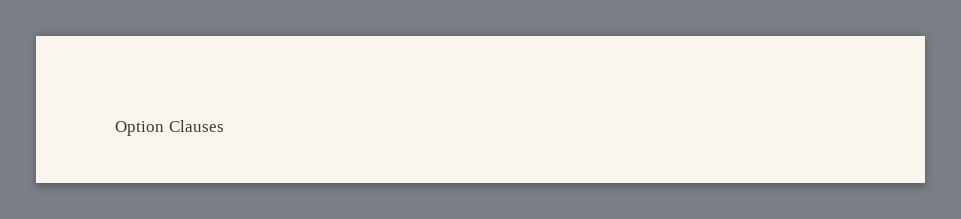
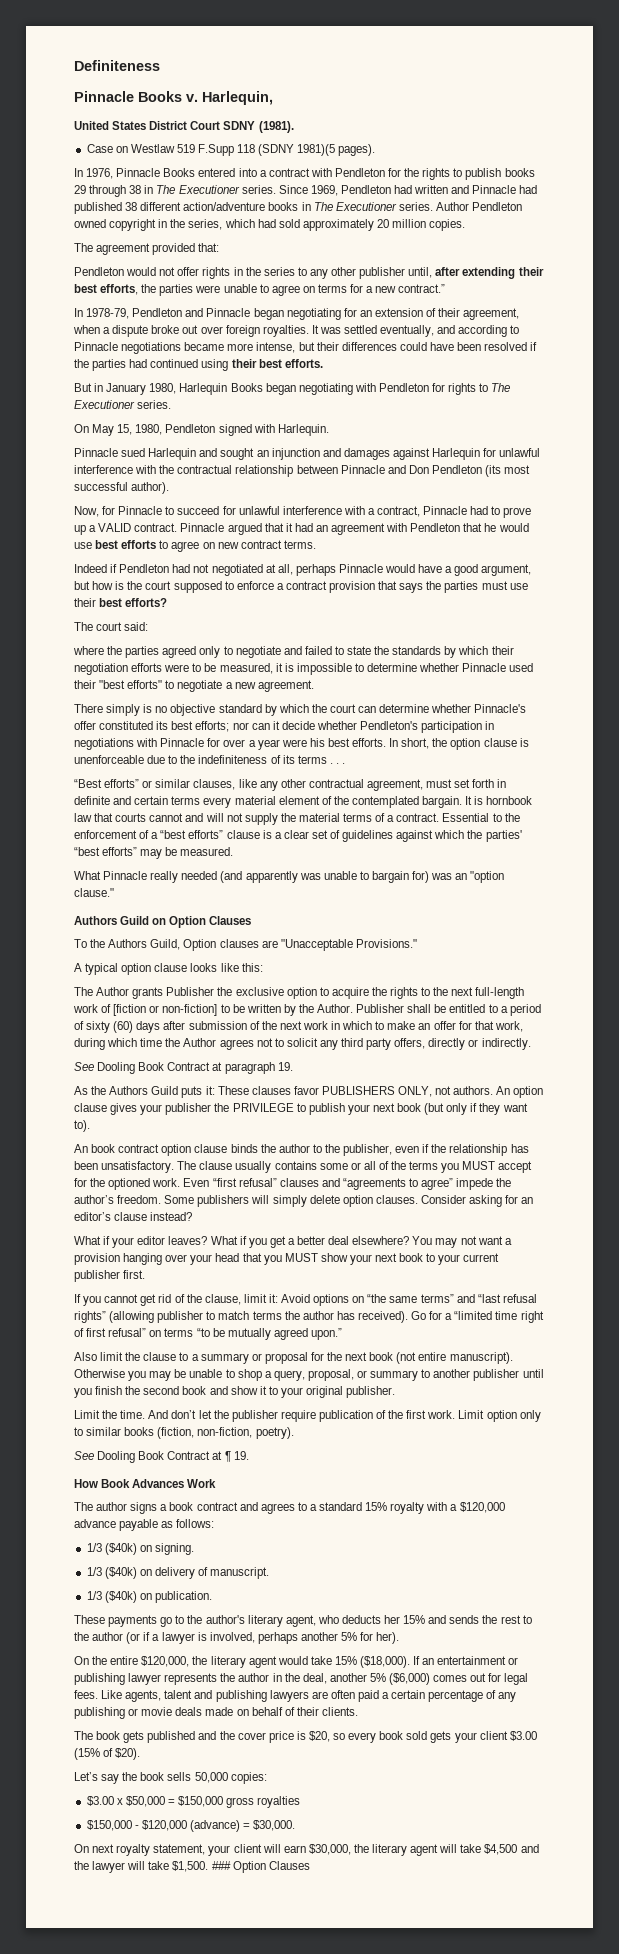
- Option Clauses
+ Definiteness
+ Pinnacle Books v. Harlequin,
+ United States District Court SDNY (1981).
+ Case on Westlaw 519 F.Supp 118 (SDNY 1981)(5 pages).
+ In 1976, Pinnacle Books entered into a contract with Pendleton for the rights to publish books 29 through 38 in The Executioner series. Since 1969, Pendleton had written and Pinnacle had published 38 different action/adventure books in The Executioner series. Author Pendleton owned copyright in the series, which had sold approximately 20 million copies.
+ The agreement provided that:
+ Pendleton would not offer rights in the series to any other publisher until, after extending their best efforts, the parties were unable to agree on terms for a new contract.”
+ In 1978-79, Pendleton and Pinnacle began negotiating for an extension of their agreement, when a dispute broke out over foreign royalties. It was settled eventually, and according to Pinnacle negotiations became more intense, but their differences could have been resolved if the parties had continued using their best efforts.
+ But in January 1980, Harlequin Books began negotiating with Pendleton for rights to The Executioner series.
+ On May 15, 1980, Pendleton signed with Harlequin.
+ Pinnacle sued Harlequin and sought an injunction and damages against Harlequin for unlawful interference with the contractual relationship between Pinnacle and Don Pendleton (its most successful author).
+ Now, for Pinnacle to succeed for unlawful interference with a contract, Pinnacle had to prove up a VALID contract. Pinnacle argued that it had an agreement with Pendleton that he would use best efforts to agree on new contract terms.
+ Indeed if Pendleton had not negotiated at all, perhaps Pinnacle would have a good argument, but how is the court supposed to enforce a contract provision that says the parties must use their best efforts?
+ The court said:
+ where the parties agreed only to negotiate and failed to state the standards by which their negotiation efforts were to be measured, it is impossible to determine whether Pinnacle used their "best efforts" to negotiate a new agreement.
+ There simply is no objective standard by which the court can determine whether Pinnacle's offer constituted its best efforts; nor can it decide whether Pendleton's participation in negotiations with Pinnacle for over a year were his best efforts. In short, the option clause is unenforceable due to the indefiniteness of its terms . . .
+ “Best efforts” or similar clauses, like any other contractual agreement, must set forth in definite and certain terms every material element of the contemplated bargain. It is hornbook law that courts cannot and will not supply the material terms of a contract. Essential to the enforcement of a “best efforts” clause is a clear set of guidelines against which the parties' “best efforts” may be measured.
+ What Pinnacle really needed (and apparently was unable to bargain for) was an "option clause."
+ Authors Guild on Option Clauses
+ To the Authors Guild, Option clauses are "Unacceptable Provisions."
+ A typical option clause looks like this:
+ The Author grants Publisher the exclusive option to acquire the rights to the next full-length work of [fiction or non-fiction] to be written by the Author. Publisher shall be entitled to a period of sixty (60) days after submission of the next work in which to make an offer for that work, during which time the Author agrees not to solicit any third party offers, directly or indirectly.
+ See Dooling Book Contract at paragraph 19.
+ As the Authors Guild puts it: These clauses favor PUBLISHERS ONLY, not authors. An option clause gives your publisher the PRIVILEGE to publish your next book (but only if they want to).
+ An book contract option clause binds the author to the publisher, even if the relationship has been unsatisfactory. The clause usually contains some or all of the terms you MUST accept for the optioned work. Even “first refusal” clauses and “agreements to agree” impede the author’s freedom. Some publishers will simply delete option clauses. Consider asking for an editor’s clause instead?
+ What if your editor leaves? What if you get a better deal elsewhere? You may not want a provision hanging over your head that you MUST show your next book to your current publisher first.
+ If you cannot get rid of the clause, limit it: Avoid options on “the same terms” and “last refusal rights” (allowing publisher to match terms the author has received). Go for a “limited time right of first refusal” on terms “to be mutually agreed upon.”
+ Also limit the clause to a summary or proposal for the next book (not entire manuscript). Otherwise you may be unable to shop a query, proposal, or summary to another publisher until you finish the second book and show it to your original publisher.
+ Limit the time. And don’t let the publisher require publication of the first work. Limit option only to similar books (fiction, non-fiction, poetry).
+ See Dooling Book Contract at ¶ 19.
+ How Book Advances Work
+ The author signs a book contract and agrees to a standard 15% royalty with a $120,000 advance payable as follows:
+ 1/3 ($40k) on signing.
+ 1/3 ($40k) on delivery of manuscript.
+ 1/3 ($40k) on publication.
+ These payments go to the author's literary agent, who deducts her 15% and sends the rest to the author (or if a lawyer is involved, perhaps another 5% for her).
+ On the entire $120,000, the literary agent would take 15% ($18,000). If an entertainment or publishing lawyer represents the author in the deal, another 5% ($6,000) comes out for legal fees. Like agents, talent and publishing lawyers are often paid a certain percentage of any publishing or movie deals made on behalf of their clients.
+ The book gets published and the cover price is $20, so every book sold gets your client $3.00 (15% of $20).
+ Let’s say the book sells 50,000 copies:
+ $3.00 x $50,000 = $150,000 gross royalties
+ $150,000 - $120,000 (advance) = $30,000.
+ On next royalty statement, your client will earn $30,000, the literary agent will take $4,500 and the lawyer will take $1,500. ### Option Clauses

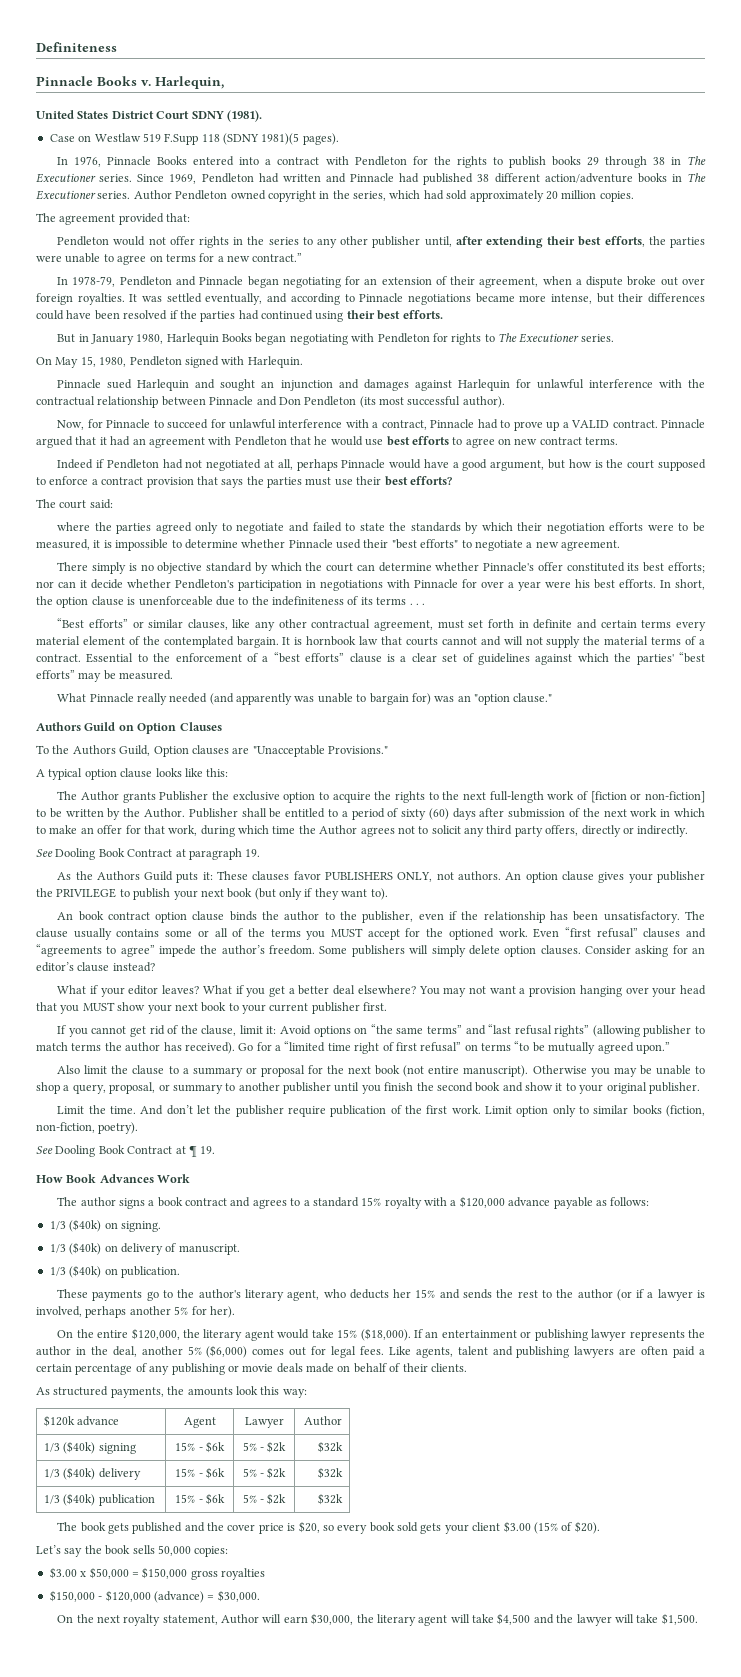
+ As structured payments, the amounts look this way:
+ $120k advance | Agent | Lawyer | Author
+ 1/3 ($40k) signing | 15% - $6k | 5% - $2k | $32k
+ 1/3 ($40k) delivery | 15% - $6k | 5% - $2k | $32k
+ 1/3 ($40k) publication | 15% - $6k | 5% - $2k | $32k
- On next royalty statement, your client will earn $30,000, the literary agent will take $4,500 and the lawyer will take $1,500. ### Option Clauses
+ On the next royalty statement, Author will earn $30,000, the literary agent will take $4,500 and the lawyer will take $1,500.

